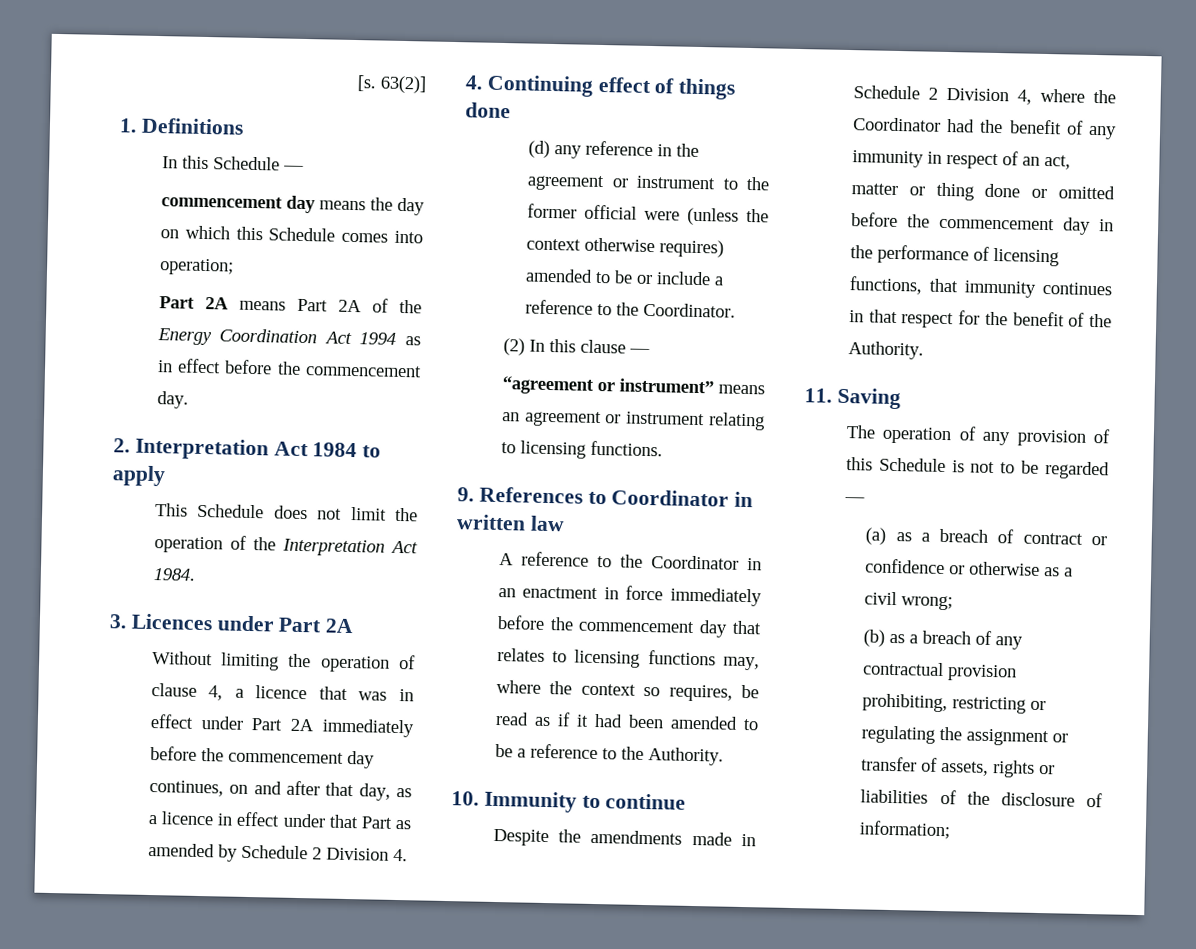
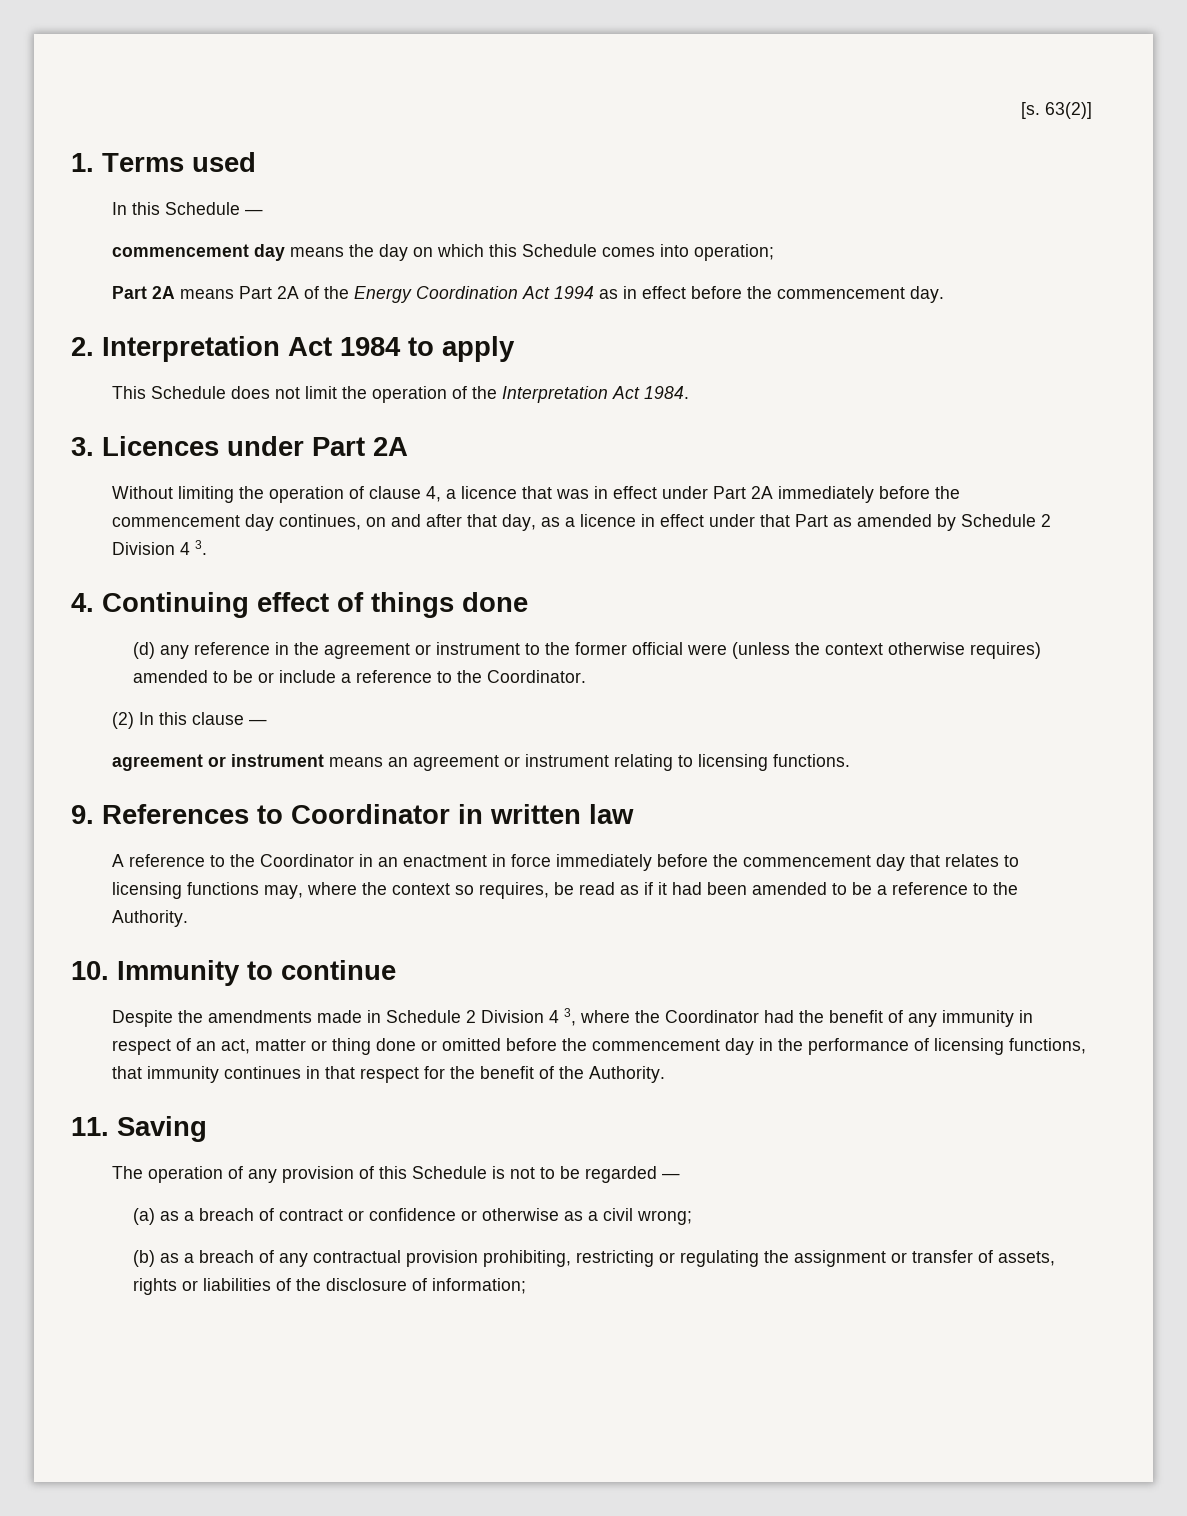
- 1. Definitions
+ 1. Terms used
- Without limiting the operation of clause 4, a licence that was in effect under Part 2A immediately before the commencement day continues, on and after that day, as a licence in effect under that Part as amended by Schedule 2 Division 4.
+ Without limiting the operation of clause 4, a licence that was in effect under Part 2A immediately before the commencement day continues, on and after that day, as a licence in effect under that Part as amended by Schedule 2 Division 4 3.
- “agreement or instrument” means an agreement or instrument relating to licensing functions.
+ agreement or instrument means an agreement or instrument relating to licensing functions.
- Despite the amendments made in Schedule 2 Division 4, where the Coordinator had the benefit of any immunity in respect of an act, matter or thing done or omitted before the commencement day in the performance of licensing functions, that immunity continues in that respect for the benefit of the Authority.
+ Despite the amendments made in Schedule 2 Division 4 3, where the Coordinator had the benefit of any immunity in respect of an act, matter or thing done or omitted before the commencement day in the performance of licensing functions, that immunity continues in that respect for the benefit of the Authority.

